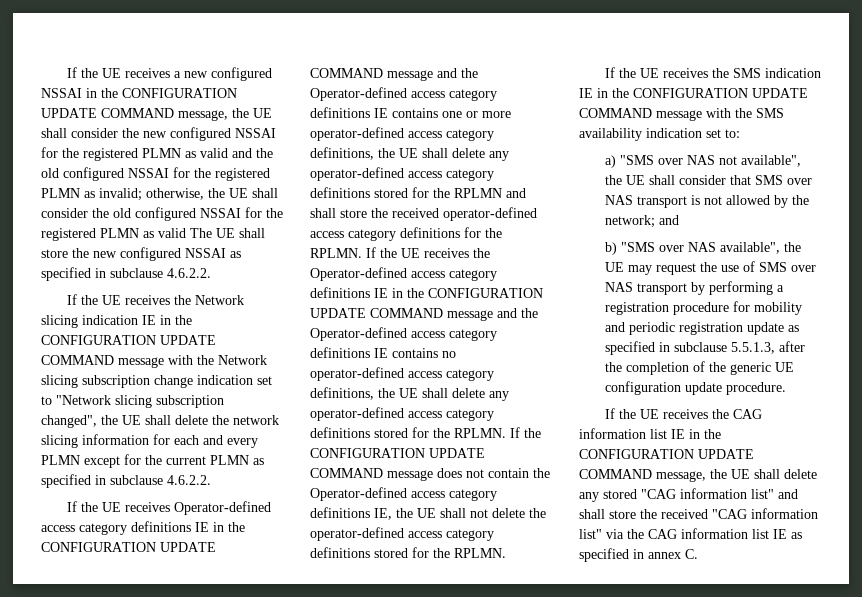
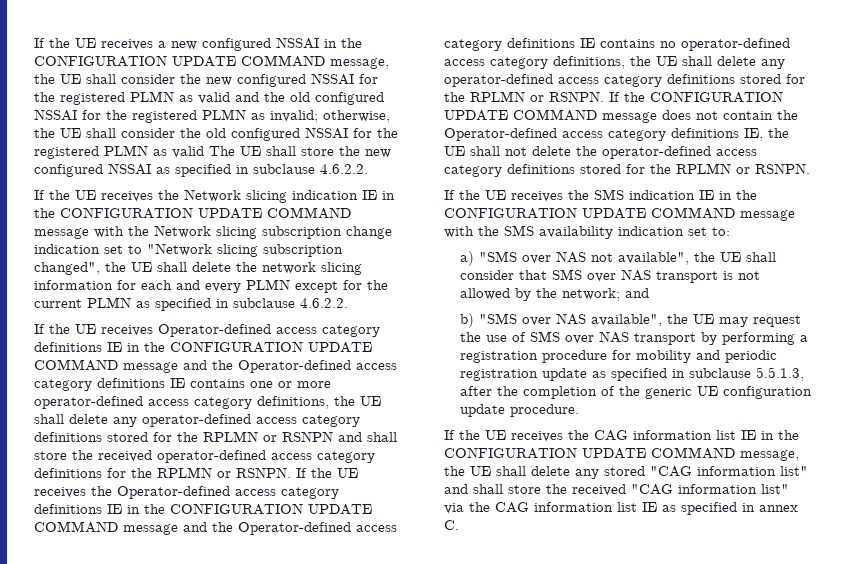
- If the UE receives Operator-defined access category definitions IE in the CONFIGURATION UPDATE COMMAND message and the Operator-defined access category definitions IE contains one or more operator-defined access category definitions, the UE shall delete any operator-defined access category definitions stored for the RPLMN and shall store the received operator-defined access category definitions for the RPLMN.
+ If the UE receives Operator-defined access category definitions IE in the CONFIGURATION UPDATE COMMAND message and the Operator-defined access category definitions IE contains one or more operator-defined access category definitions, the UE shall delete any operator-defined access category definitions stored for the RPLMN or RSNPN and shall store the received operator-defined access category definitions for the RPLMN or RSNPN.
- If the UE receives the Operator-defined access category definitions IE in the CONFIGURATION UPDATE COMMAND message and the Operator-defined access category definitions IE contains no operator-defined access category definitions, the UE shall delete any operator-defined access category definitions stored for the RPLMN.
+ If the UE receives the Operator-defined access category definitions IE in the CONFIGURATION UPDATE COMMAND message and the Operator-defined access category definitions IE contains no operator-defined access category definitions, the UE shall delete any operator-defined access category definitions stored for the RPLMN or RSNPN.
- If the CONFIGURATION UPDATE COMMAND message does not contain the Operator-defined access category definitions IE, the UE shall not delete the operator-defined access category definitions stored for the RPLMN.
+ If the CONFIGURATION UPDATE COMMAND message does not contain the Operator-defined access category definitions IE, the UE shall not delete the operator-defined access category definitions stored for the RPLMN or RSNPN.

